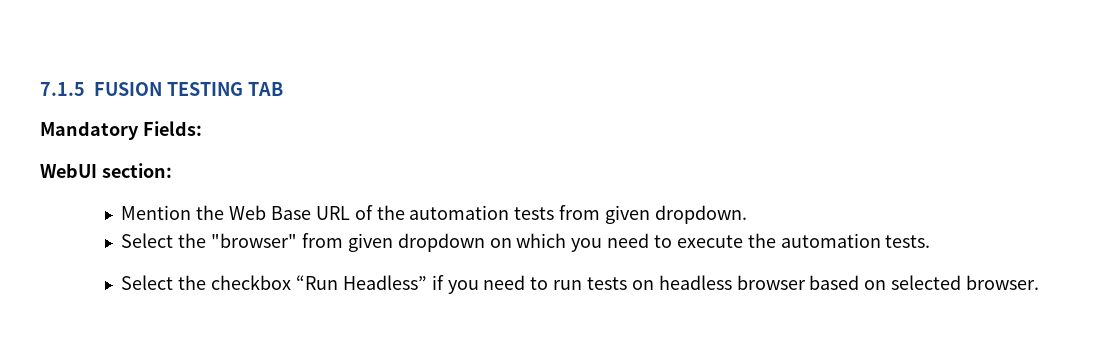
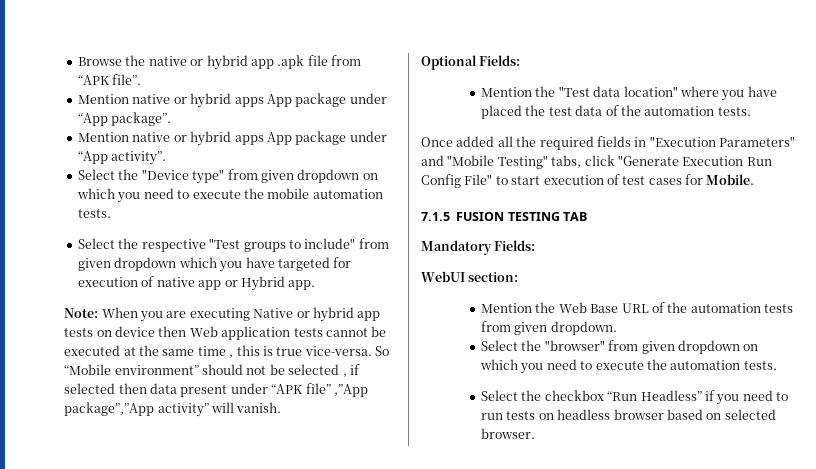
+ Browse the native or hybrid app .apk file from “APK file”.
+ Mention native or hybrid apps App package under “App package”.
+ Mention native or hybrid apps App package under “App activity”.
+ Select the "Device type" from given dropdown on which you need to execute the mobile automation tests.
+ Select the respective "Test groups to include" from given dropdown which you have targeted for execution of native app or Hybrid app.
+ Note: When you are executing Native or hybrid app tests on device then Web application tests cannot be executed at the same time , this is true vice-versa. So “Mobile environment” should not be selected , if selected then data present under “APK file” ,”App package”,”App activity” will vanish.
+ Optional Fields:
+ Mention the "Test data location" where you have placed the test data of the automation tests.
+ Once added all the required fields in "Execution Parameters" and "Mobile Testing" tabs, click "Generate Execution Run Config File" to start execution of test cases for Mobile.

